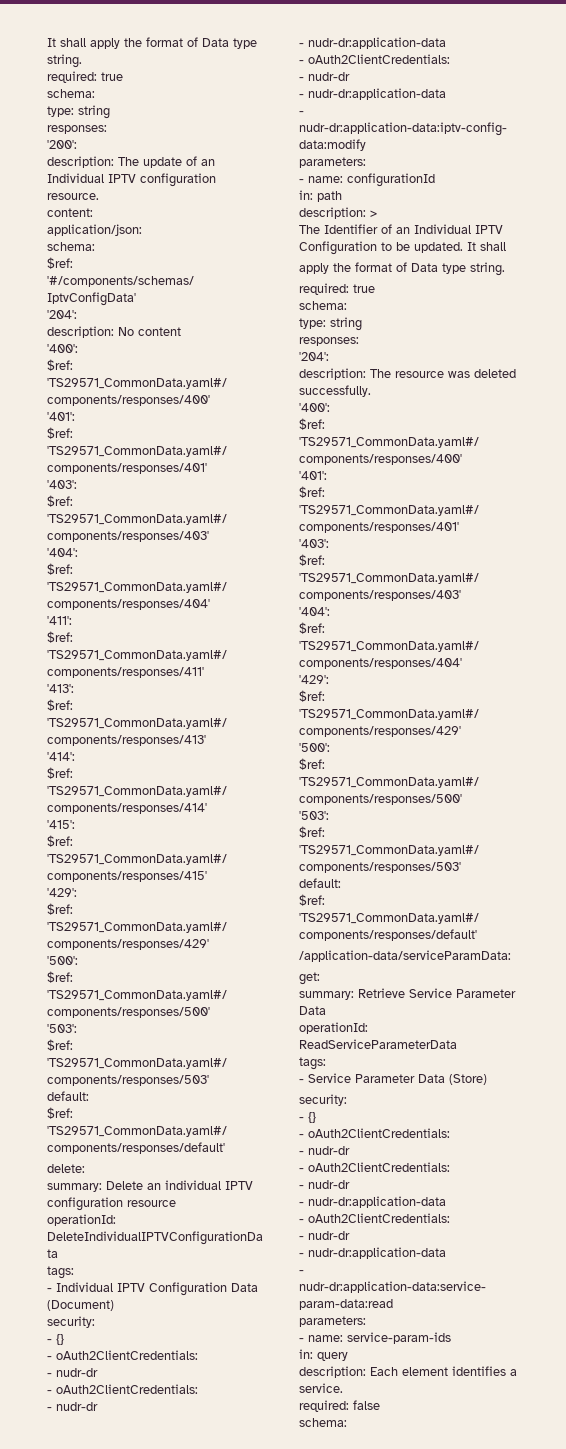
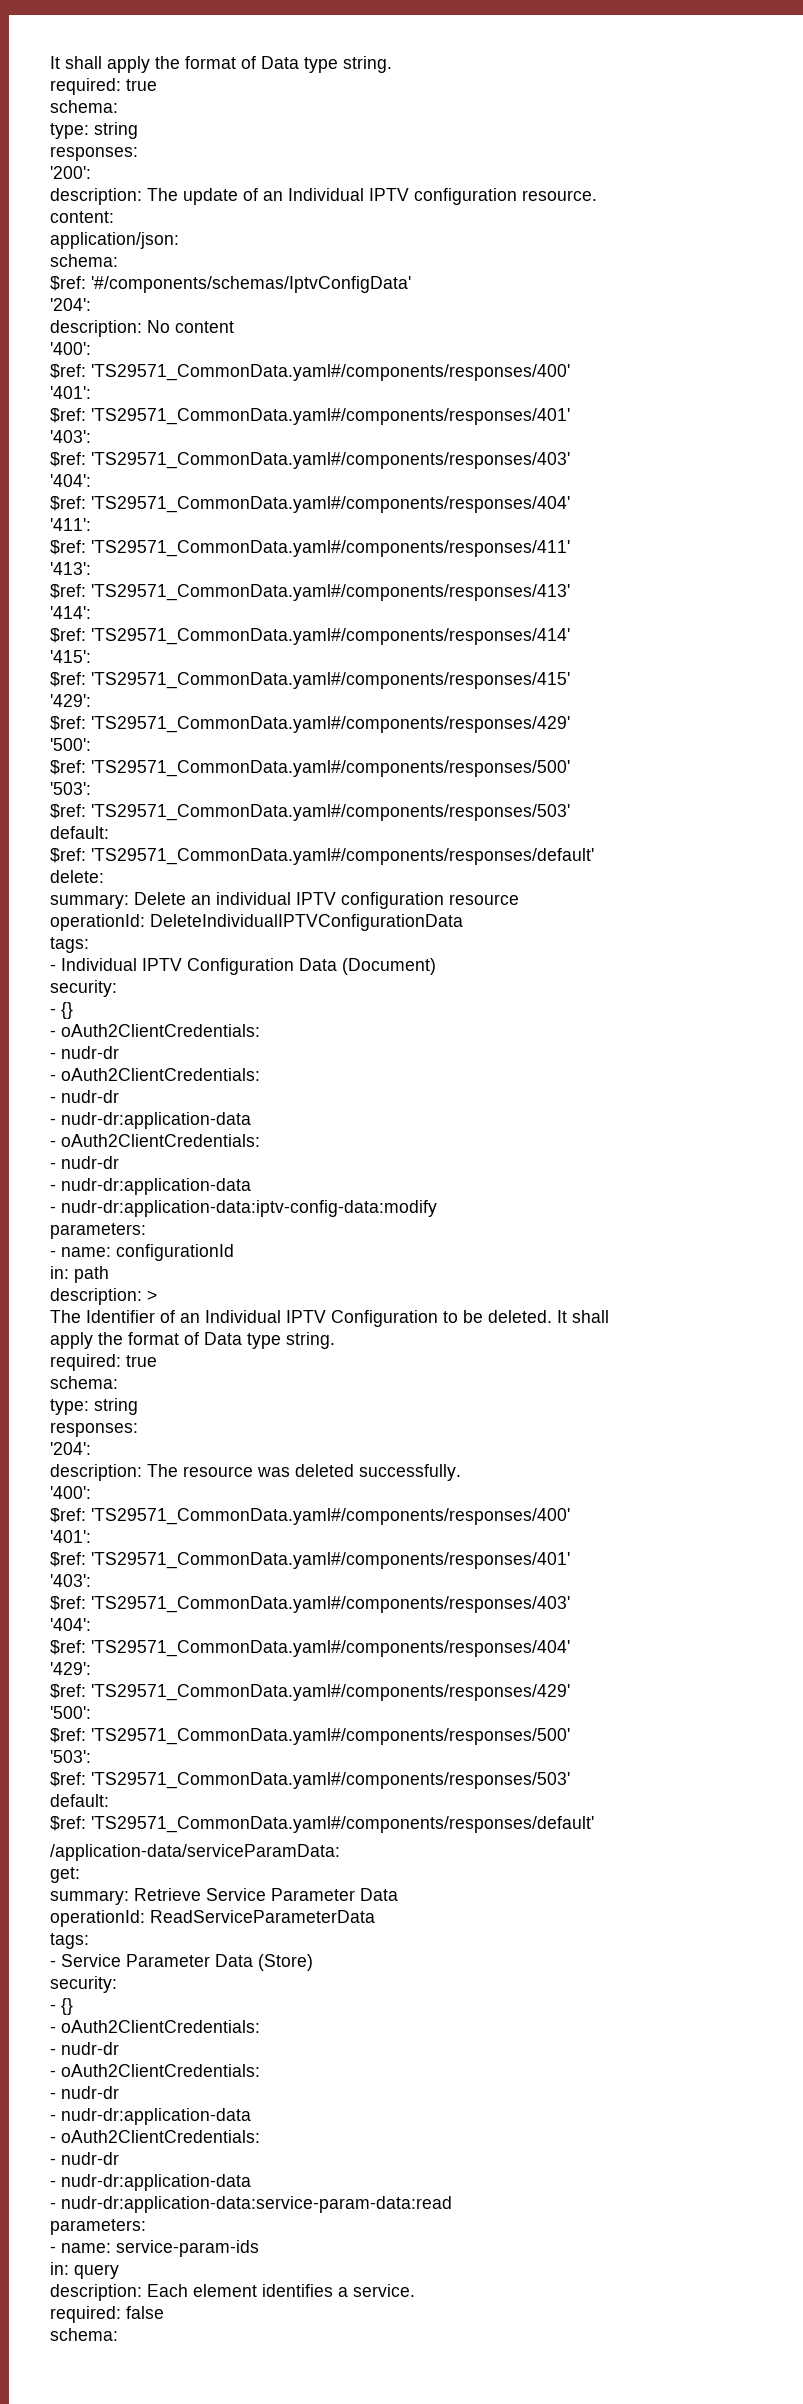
- The Identifier of an Individual IPTV Configuration to be updated.
+ The Identifier of an Individual IPTV Configuration to be deleted.

